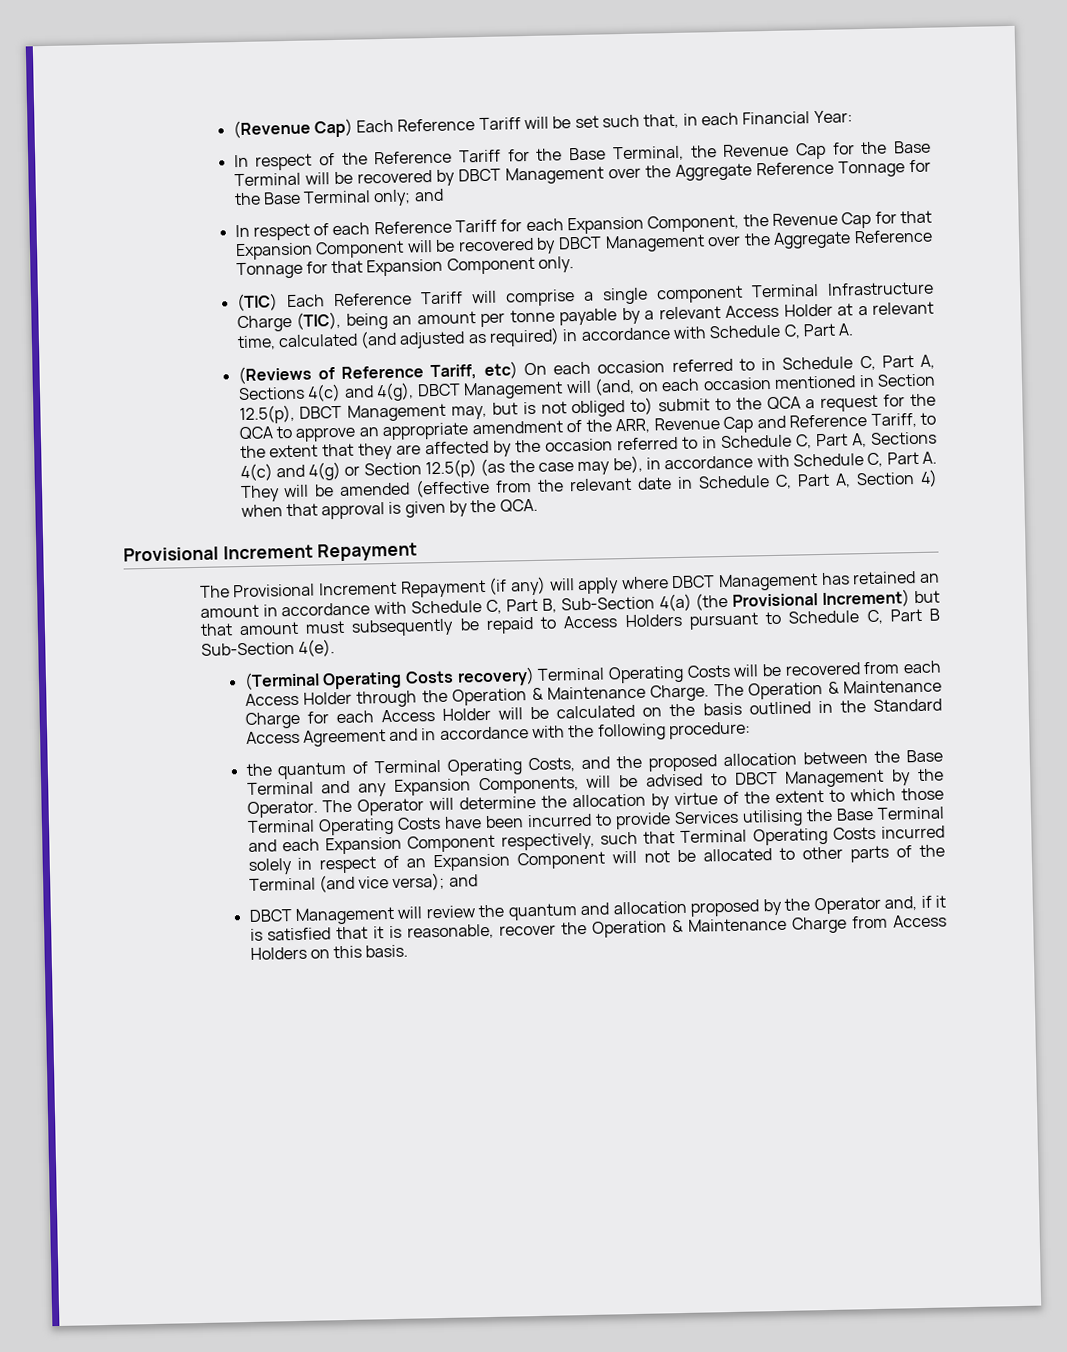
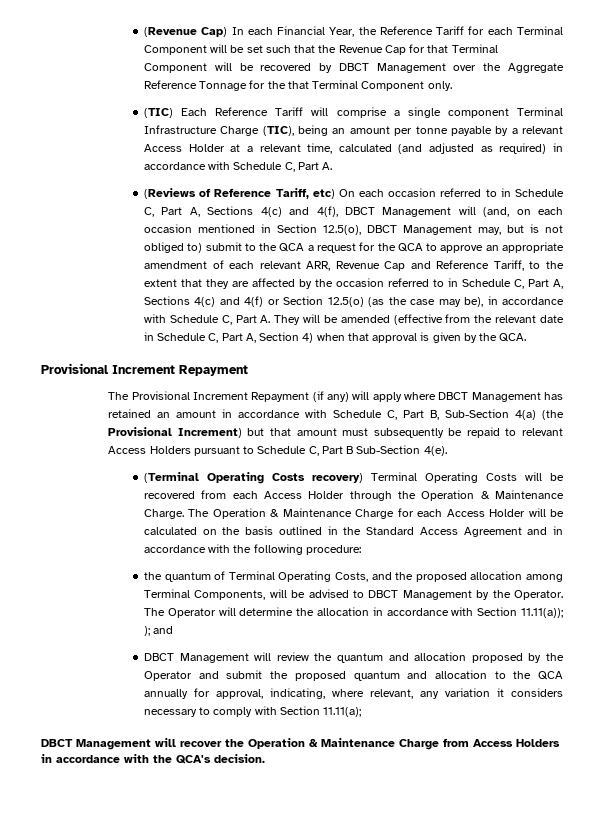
- (Revenue Cap) Each Reference Tariff will be set such that, in each Financial Year:
- In respect of the Reference Tariff for the Base Terminal, the Revenue Cap for the Base Terminal will be recovered by DBCT Management over the Aggregate Reference Tonnage for the Base Terminal only; and
- In respect of each Reference Tariff for each Expansion Component, the Revenue Cap for that Expansion Component will be recovered by DBCT Management over the Aggregate Reference Tonnage for that Expansion Component only.
+ (Revenue Cap) In each Financial Year, the Reference Tariff for each Terminal Component will be set such that the Revenue Cap for that Terminal Component will be recovered by DBCT Management over the Aggregate Reference Tonnage for the that Terminal Component only.
- (Reviews of Reference Tariff, etc) On each occasion referred to in Schedule C, Part A, Sections 4(c) and 4(g), DBCT Management will (and, on each occasion mentioned in Section 12.5(p), DBCT Management may, but is not obliged to) submit to the QCA a request for the QCA to approve an appropriate amendment of the ARR, Revenue Cap and Reference Tariff, to the extent that they are affected by the occasion referred to in Schedule C, Part A, Sections 4(c) and 4(g) or Section 12.5(p) (as the case may be), in accordance with Schedule C, Part A. They will be amended (effective from the relevant date in Schedule C, Part A, Section 4) when that approval is given by the QCA.
+ (Reviews of Reference Tariff, etc) On each occasion referred to in Schedule C, Part A, Sections 4(c) and 4(f), DBCT Management will (and, on each occasion mentioned in Section 12.5(o), DBCT Management may, but is not obliged to) submit to the QCA a request for the QCA to approve an appropriate amendment of each relevant ARR, Revenue Cap and Reference Tariff, to the extent that they are affected by the occasion referred to in Schedule C, Part A, Sections 4(c) and 4(f) or Section 12.5(o) (as the case may be), in accordance with Schedule C, Part A. They will be amended (effective from the relevant date in Schedule C, Part A, Section 4) when that approval is given by the QCA.
- The Provisional Increment Repayment (if any) will apply where DBCT Management has retained an amount in accordance with Schedule C, Part B, Sub-Section 4(a) (the Provisional Increment) but that amount must subsequently be repaid to Access Holders pursuant to Schedule C, Part B Sub-Section 4(e).
+ The Provisional Increment Repayment (if any) will apply where DBCT Management has retained an amount in accordance with Schedule C, Part B, Sub-Section 4(a) (the Provisional Increment) but that amount must subsequently be repaid to relevant Access Holders pursuant to Schedule C, Part B Sub-Section 4(e).
- the quantum of Terminal Operating Costs, and the proposed allocation between the Base Terminal and any Expansion Components, will be advised to DBCT Management by the Operator.
+ the quantum of Terminal Operating Costs, and the proposed allocation among Terminal Components, will be advised to DBCT Management by the Operator.
- The Operator will determine the allocation by virtue of the extent to which those Terminal Operating Costs have been incurred to provide Services utilising the Base Terminal and each Expansion Component respectively, such that Terminal Operating Costs incurred solely in respect of an Expansion Component will not be allocated to other parts of the Terminal (and vice versa); and
+ The Operator will determine the allocation in accordance with Section 11.11(a)); ); and
- DBCT Management will review the quantum and allocation proposed by the Operator and, if it is satisfied that it is reasonable, recover the Operation & Maintenance Charge from Access Holders on this basis.
+ DBCT Management will review the quantum and allocation proposed by the Operator and submit the proposed quantum and allocation to the QCA annually for approval, indicating, where relevant, any variation it considers necessary to comply with Section 11.11(a);
+ DBCT Management will recover the Operation & Maintenance Charge from Access Holders in accordance with the QCA's decision.

